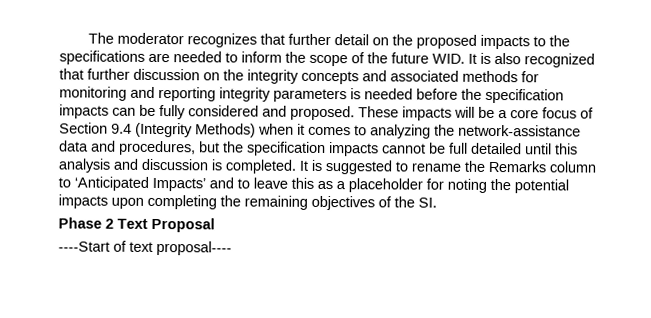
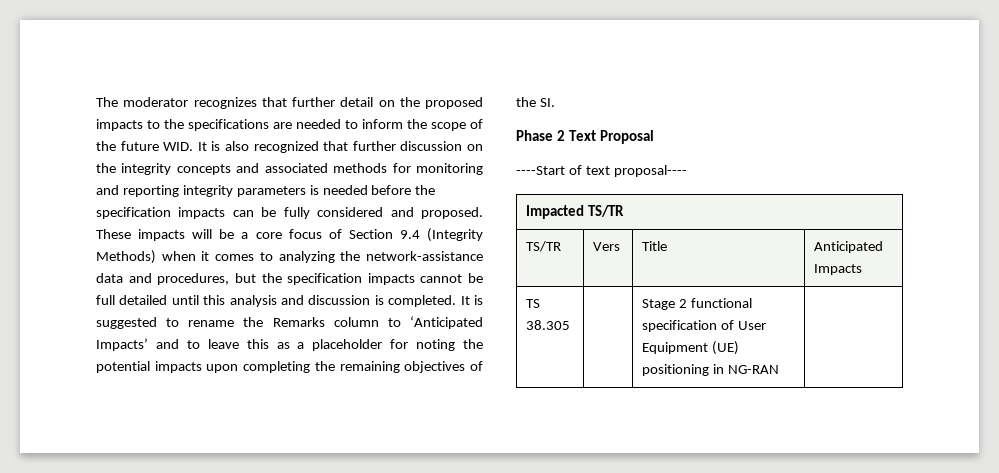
+ Impacted TS/TR
+ TS/TR | Vers | Title | Anticipated Impacts
+ TS 38.305 | | Stage 2 functional specification of User Equipment (UE) positioning in NG-RAN |

